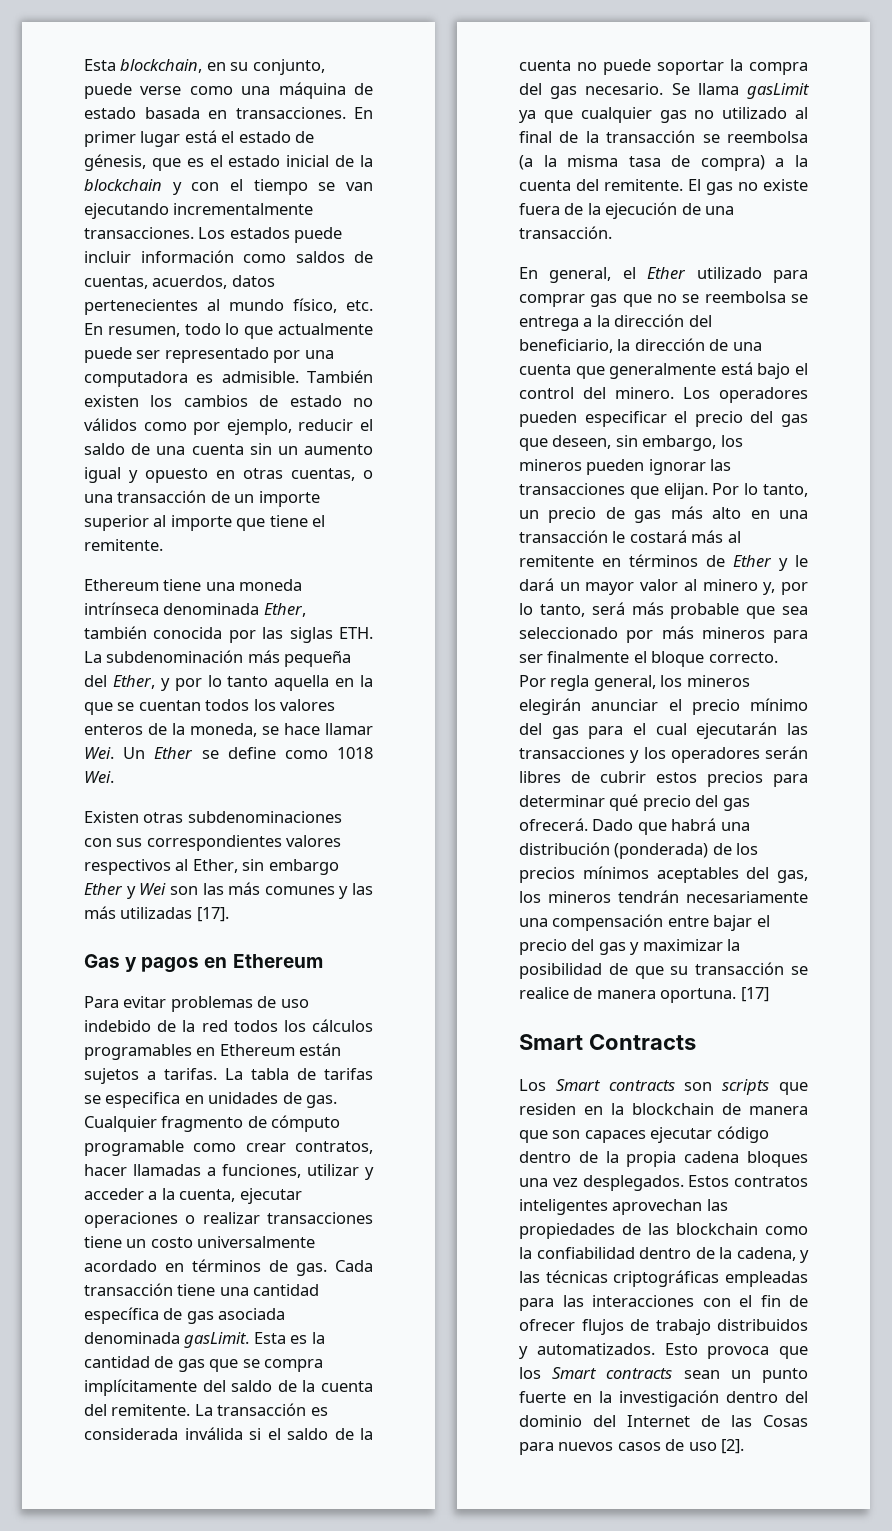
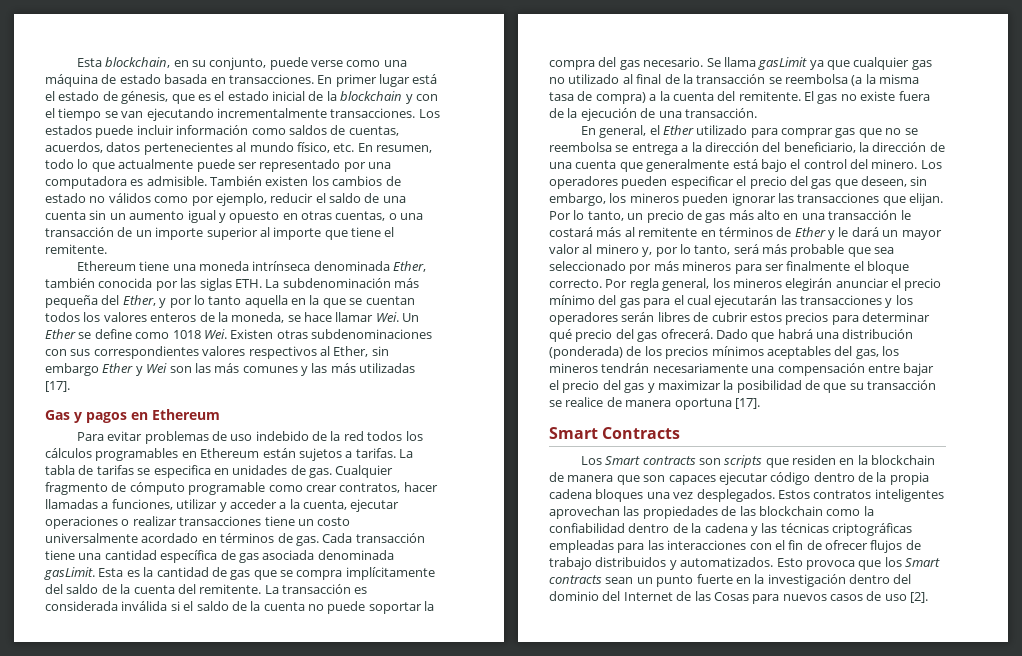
- Ethereum tiene una moneda intrínseca denominada Ether, también conocida por las siglas ETH. La subdenominación más pequeña del Ether, y por lo tanto aquella en la que se cuentan todos los valores enteros de la moneda, se hace llamar Wei. Un Ether se define como 1018 Wei.
- Existen otras subdenominaciones con sus correspondientes valores respectivos al Ether, sin embargo Ether y Wei son las más comunes y las más utilizadas [17].
+ Ethereum tiene una moneda intrínseca denominada Ether, también conocida por las siglas ETH. La subdenominación más pequeña del Ether, y por lo tanto aquella en la que se cuentan todos los valores enteros de la moneda, se hace llamar Wei. Un Ether se define como 1018 Wei. Existen otras subdenominaciones con sus correspondientes valores respectivos al Ether, sin embargo Ether y Wei son las más comunes y las más utilizadas [17].
- Dado que habrá una distribución (ponderada) de los precios mínimos aceptables del gas, los mineros tendrán necesariamente una compensación entre bajar el precio del gas y maximizar la posibilidad de que su transacción se realice de manera oportuna. [17]
+ Dado que habrá una distribución (ponderada) de los precios mínimos aceptables del gas, los mineros tendrán necesariamente una compensación entre bajar el precio del gas y maximizar la posibilidad de que su transacción se realice de manera oportuna [17].
- Estos contratos inteligentes aprovechan las propiedades de las blockchain como la confiabilidad dentro de la cadena, y las técnicas criptográficas empleadas para las interacciones con el fin de ofrecer flujos de trabajo distribuidos y automatizados.
+ Estos contratos inteligentes aprovechan las propiedades de las blockchain como la confiabilidad dentro de la cadena y las técnicas criptográficas empleadas para las interacciones con el fin de ofrecer flujos de trabajo distribuidos y automatizados.

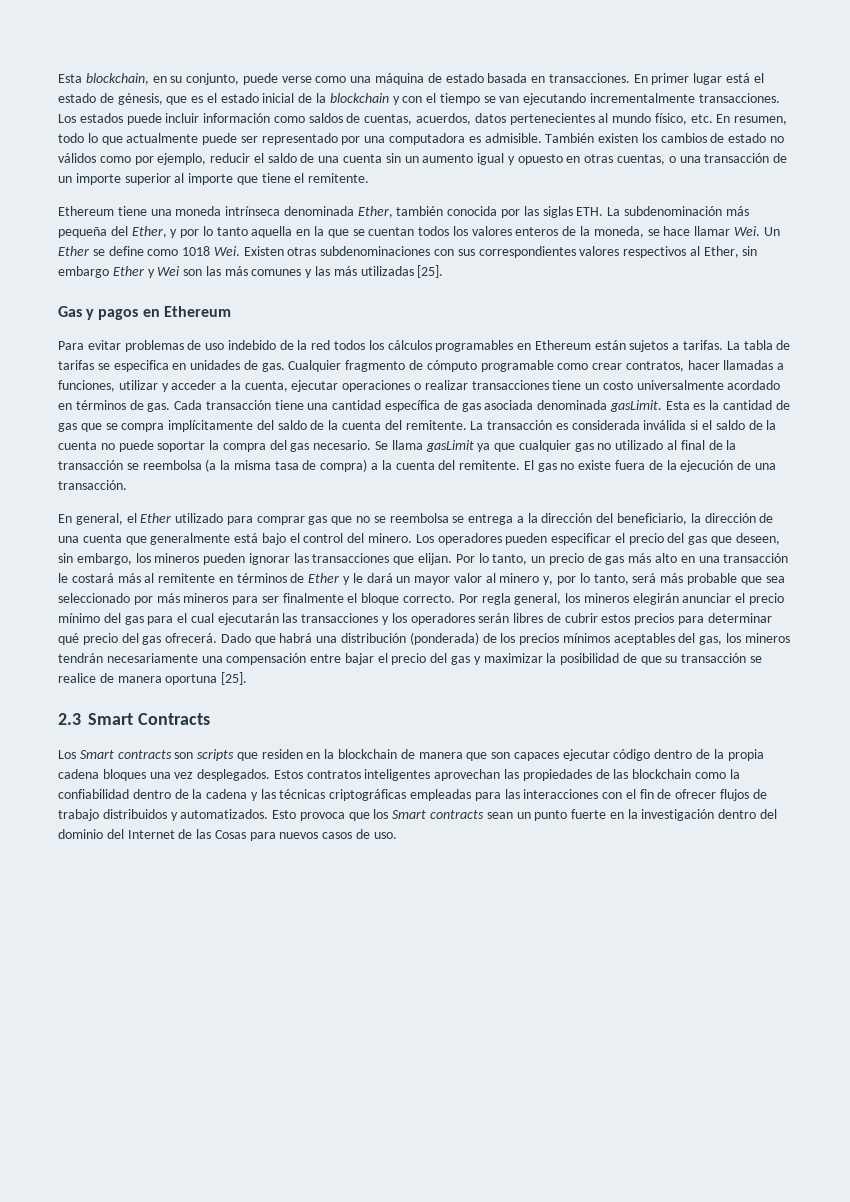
- Ethereum tiene una moneda intrínseca denominada Ether, también conocida por las siglas ETH. La subdenominación más pequeña del Ether, y por lo tanto aquella en la que se cuentan todos los valores enteros de la moneda, se hace llamar Wei. Un Ether se define como 1018 Wei. Existen otras subdenominaciones con sus correspondientes valores respectivos al Ether, sin embargo Ether y Wei son las más comunes y las más utilizadas [17].
+ Ethereum tiene una moneda intrínseca denominada Ether, también conocida por las siglas ETH. La subdenominación más pequeña del Ether, y por lo tanto aquella en la que se cuentan todos los valores enteros de la moneda, se hace llamar Wei. Un Ether se define como 1018 Wei. Existen otras subdenominaciones con sus correspondientes valores respectivos al Ether, sin embargo Ether y Wei son las más comunes y las más utilizadas [25].
- Dado que habrá una distribución (ponderada) de los precios mínimos aceptables del gas, los mineros tendrán necesariamente una compensación entre bajar el precio del gas y maximizar la posibilidad de que su transacción se realice de manera oportuna [17].
- Smart Contracts
+ Dado que habrá una distribución (ponderada) de los precios mínimos aceptables del gas, los mineros tendrán necesariamente una compensación entre bajar el precio del gas y maximizar la posibilidad de que su transacción se realice de manera oportuna [25].
+ 2.3 Smart Contracts
- Esto provoca que los Smart contracts sean un punto fuerte en la investigación dentro del dominio del Internet de las Cosas para nuevos casos de uso [2].
+ Esto provoca que los Smart contracts sean un punto fuerte en la investigación dentro del dominio del Internet de las Cosas para nuevos casos de uso.

